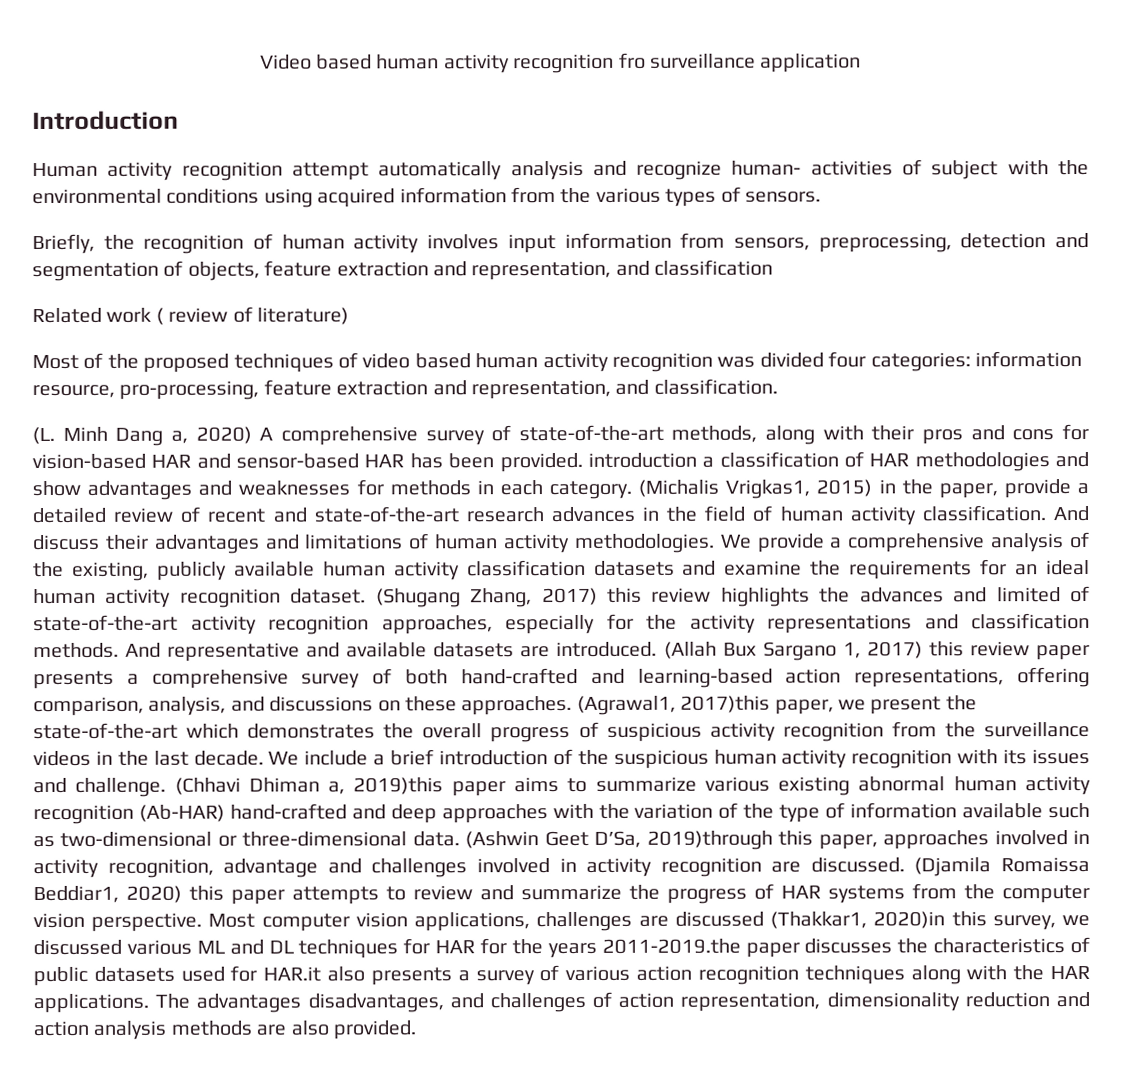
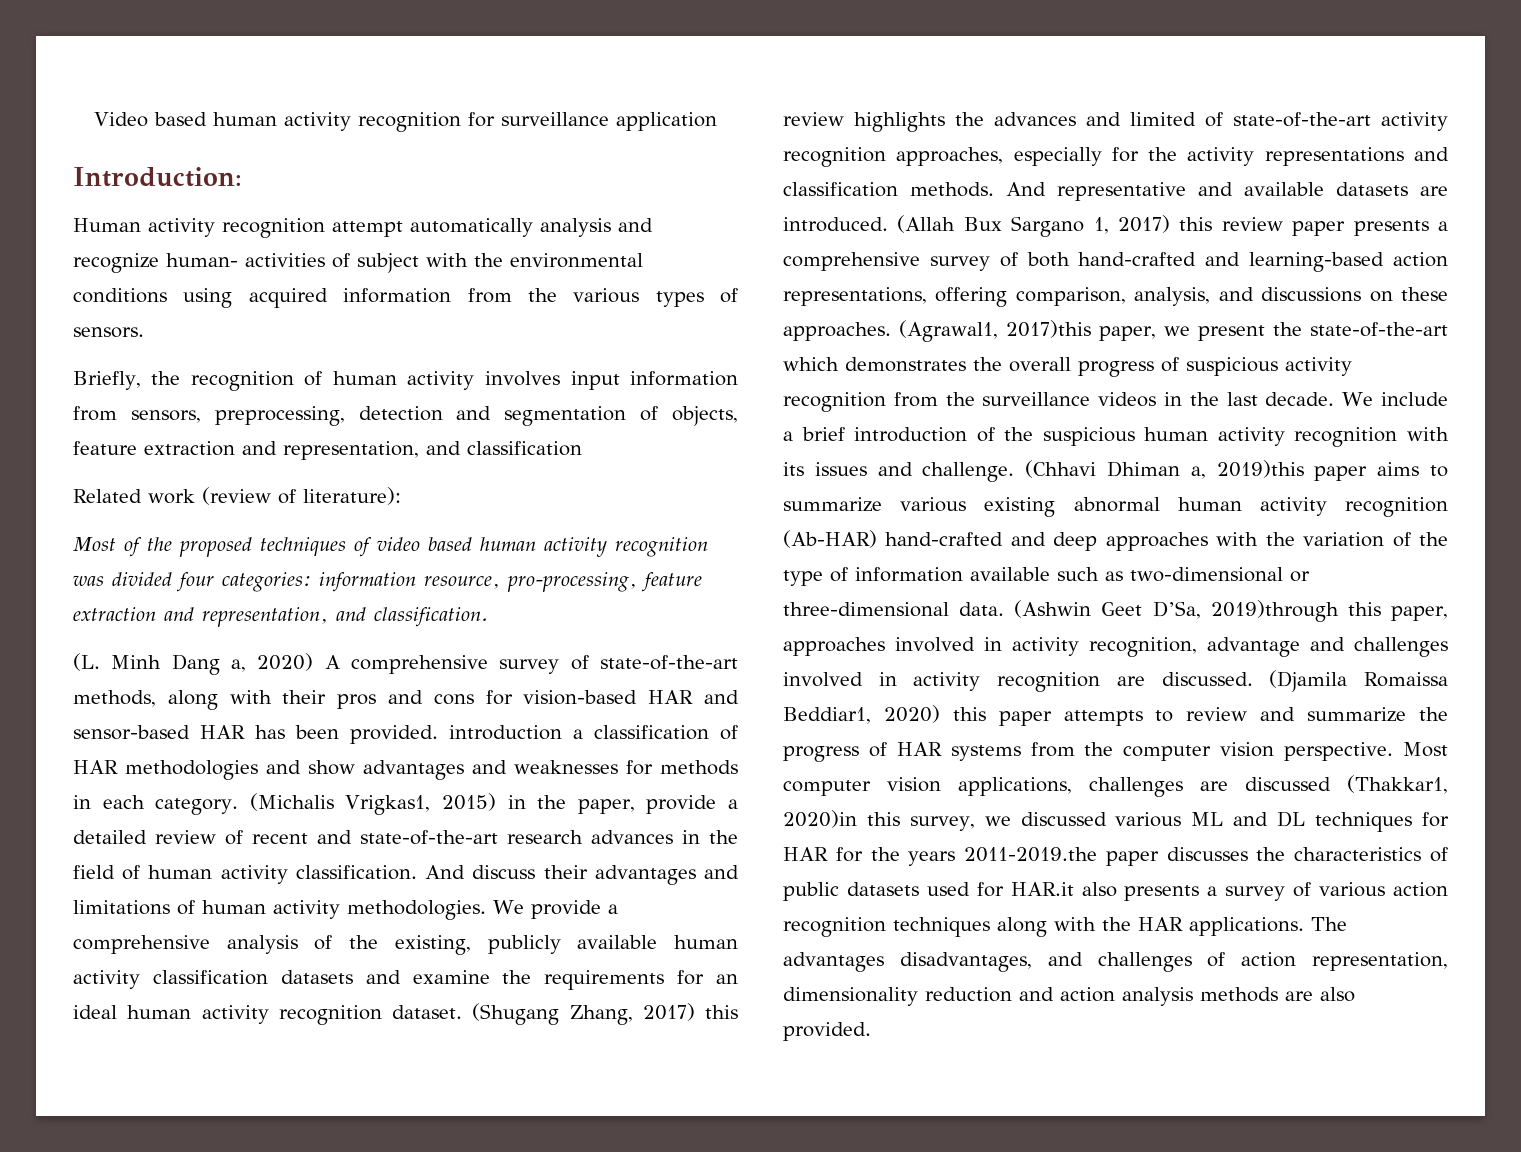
- Video based human activity recognition fro surveillance application
+ Video based human activity recognition for surveillance application
- Introduction
+ Introduction:
- Related work ( review of literature)
+ Related work (review of literature):

